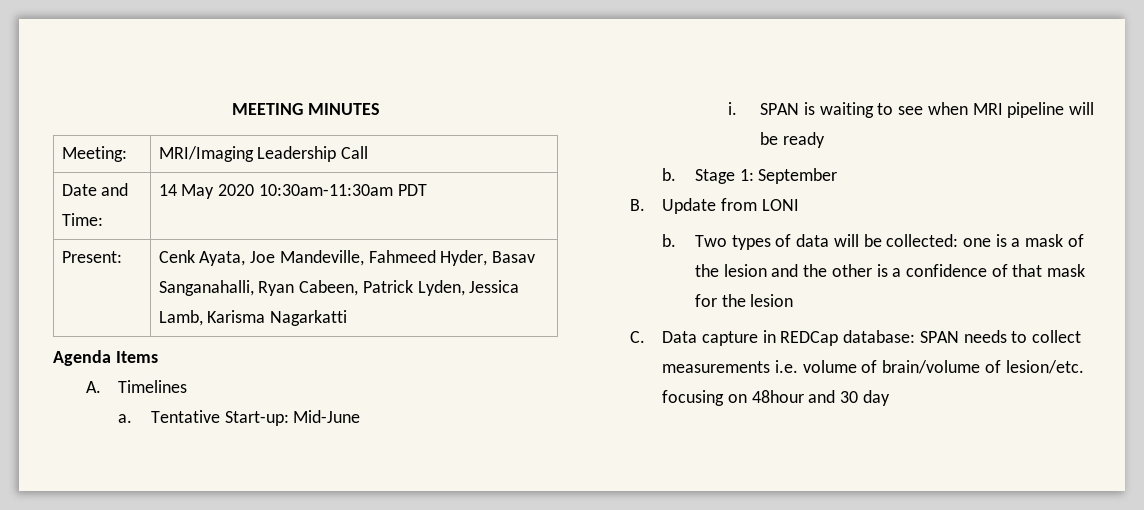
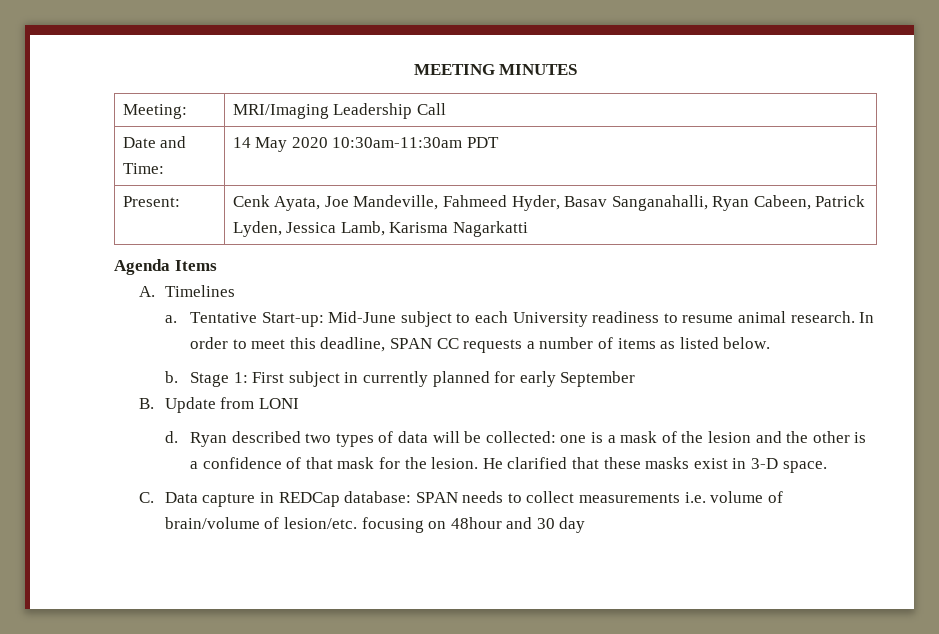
- Tentative Start-up: Mid-June
- i. SPAN is waiting to see when MRI pipeline will be ready
- b. Stage 1: September
+ Tentative Start-up: Mid-June subject to each University readiness to resume animal research. In order to meet this deadline, SPAN CC requests a number of items as listed below.
+ b. Stage 1: First subject in currently planned for early September
- b. Two types of data will be collected: one is a mask of the lesion and the other is a confidence of that mask for the lesion
+ d. Ryan described two types of data will be collected: one is a mask of the lesion and the other is a confidence of that mask for the lesion. He clarified that these masks exist in 3-D space.

